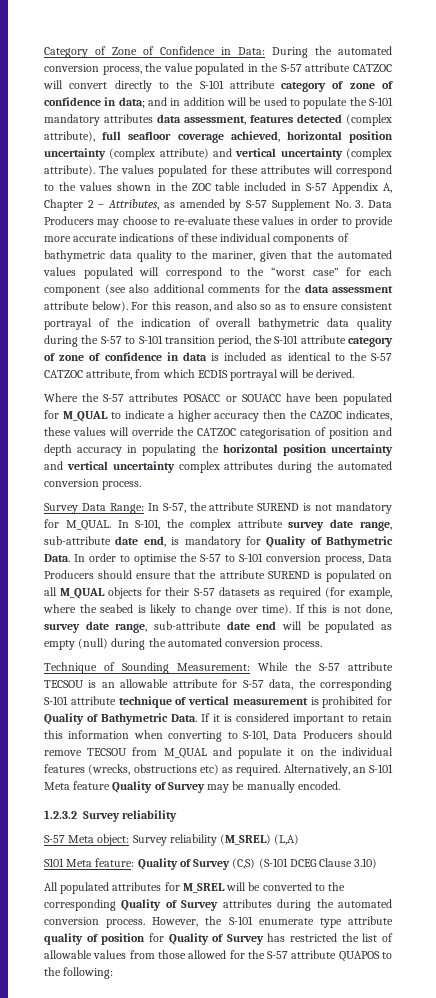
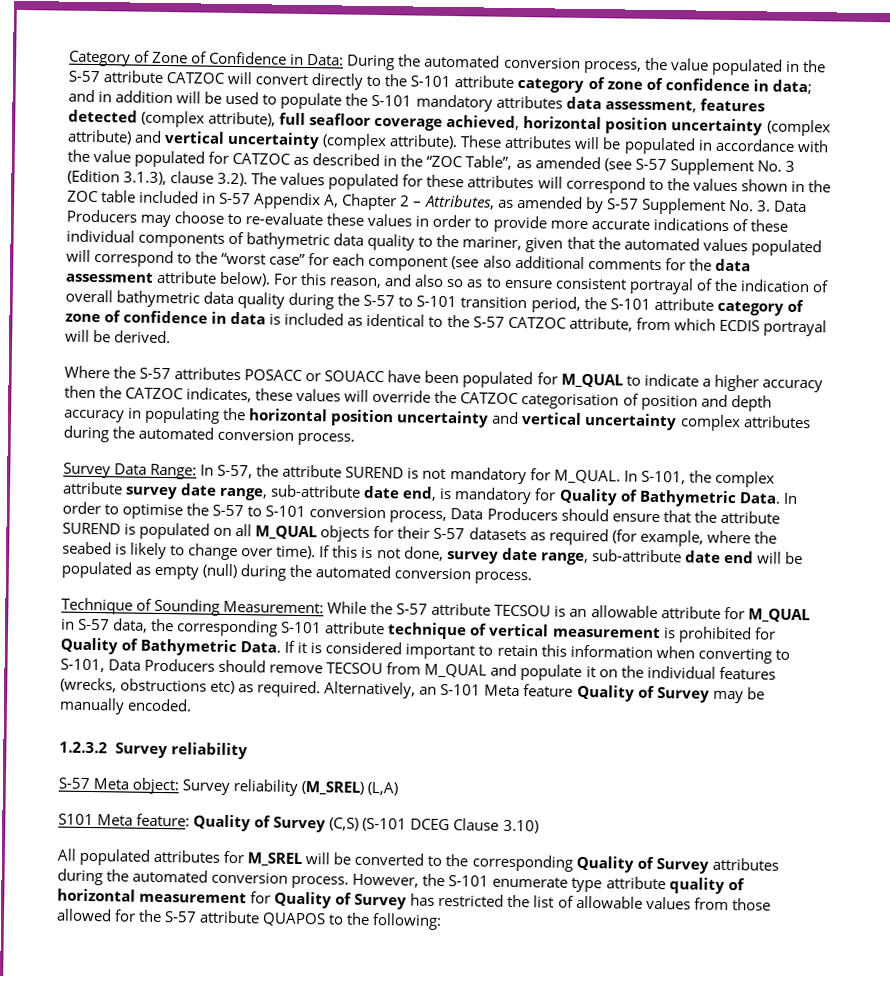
- The values populated for these attributes will correspond to the values shown in the ZOC table included in S-57 Appendix A, Chapter 2 – Attributes, as amended by S-57 Supplement No. 3. Data Producers may choose to re-evaluate these values in order to provide more accurate indications of these individual components of bathymetric data quality to the mariner, given that the automated values populated will correspond to the “worst case” for each component (see also additional comments for the data assessment attribute below).
+ These attributes will be populated in accordance with the value populated for CATZOC as described in the “ZOC Table”, as amended (see S-57 Supplement No. 3 (Edition 3.1.3), clause 3.2). The values populated for these attributes will correspond to the values shown in the ZOC table included in S-57 Appendix A, Chapter 2 – Attributes, as amended by S-57 Supplement No. 3. Data Producers may choose to re-evaluate these values in order to provide more accurate indications of these individual components of bathymetric data quality to the mariner, given that the automated values populated will correspond to the “worst case” for each component (see also additional comments for the data assessment attribute below).
- Where the S-57 attributes POSACC or SOUACC have been populated for M_QUAL to indicate a higher accuracy then the CAZOC indicates, these values will override the CATZOC categorisation of position and depth accuracy in populating the horizontal position uncertainty and vertical uncertainty complex attributes during the automated conversion process.
+ Where the S-57 attributes POSACC or SOUACC have been populated for M_QUAL to indicate a higher accuracy then the CATZOC indicates, these values will override the CATZOC categorisation of position and depth accuracy in populating the horizontal position uncertainty and vertical uncertainty complex attributes during the automated conversion process.
- Technique of Sounding Measurement: While the S-57 attribute TECSOU is an allowable attribute for S-57 data, the corresponding S-101 attribute technique of vertical measurement is prohibited for Quality of Bathymetric Data.
+ Technique of Sounding Measurement: While the S-57 attribute TECSOU is an allowable attribute for M_QUAL in S-57 data, the corresponding S-101 attribute technique of vertical measurement is prohibited for Quality of Bathymetric Data.
- However, the S-101 enumerate type attribute quality of position for Quality of Survey has restricted the list of allowable values from those allowed for the S-57 attribute QUAPOS to the following:
+ However, the S-101 enumerate type attribute quality of horizontal measurement for Quality of Survey has restricted the list of allowable values from those allowed for the S-57 attribute QUAPOS to the following:

